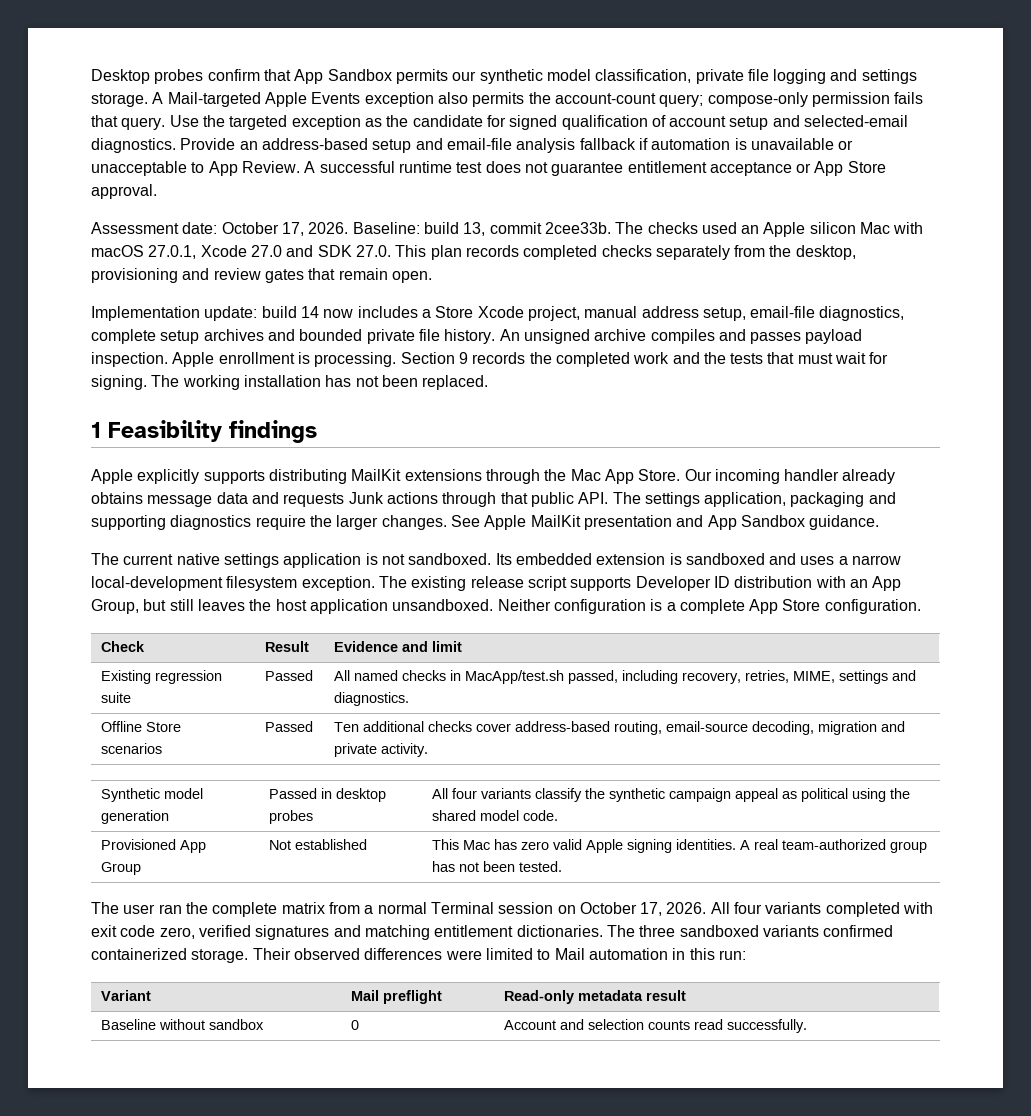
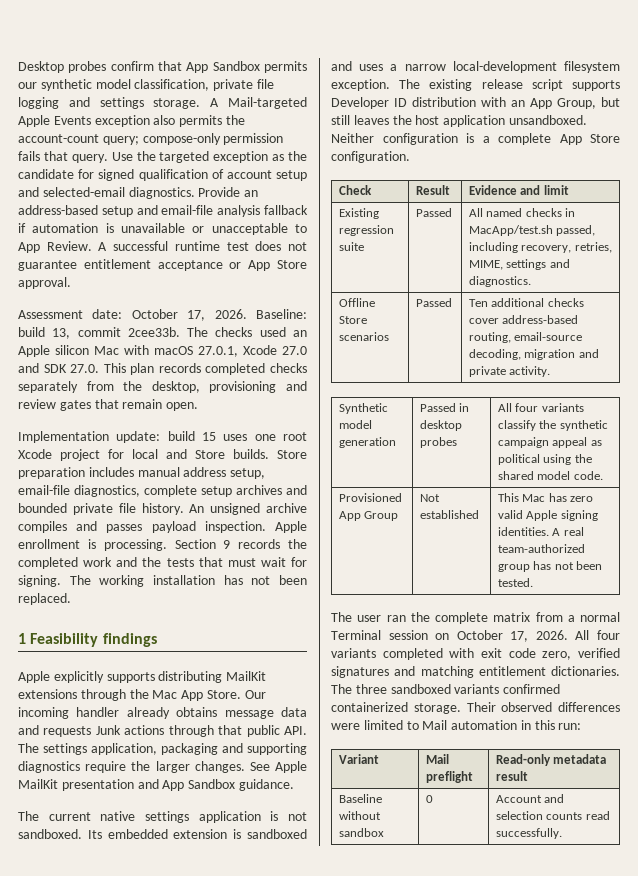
- Implementation update: build 14 now includes a Store Xcode project, manual address setup, email-file diagnostics, complete setup archives and bounded private file history.
+ Implementation update: build 15 uses one root Xcode project for local and Store builds. Store preparation includes manual address setup, email-file diagnostics, complete setup archives and bounded private file history.

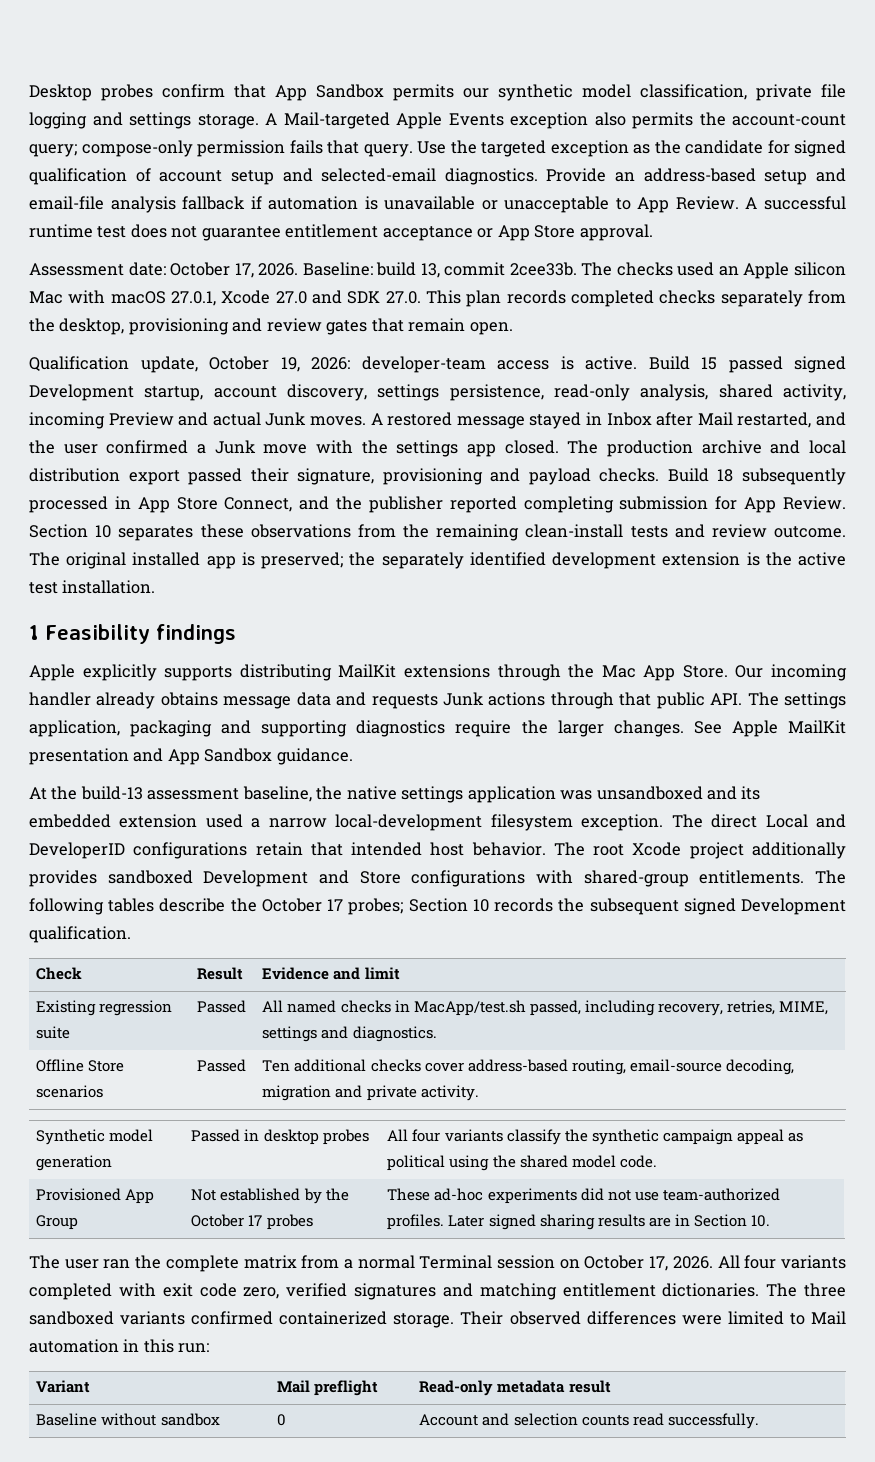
- Implementation update: build 15 uses one root Xcode project for local and Store builds. Store preparation includes manual address setup, email-file diagnostics, complete setup archives and bounded private file history. An unsigned archive compiles and passes payload inspection. Apple enrollment is processing. Section 9 records the completed work and the tests that must wait for signing. The working installation has not been replaced.
+ Qualification update, October 19, 2026: developer-team access is active. Build 15 passed signed Development startup, account discovery, settings persistence, read-only analysis, shared activity, incoming Preview and actual Junk moves. A restored message stayed in Inbox after Mail restarted, and the user confirmed a Junk move with the settings app closed. The production archive and local distribution export passed their signature, provisioning and payload checks. Build 18 subsequently processed in App Store Connect, and the publisher reported completing submission for App Review. Section 10 separates these observations from the remaining clean-install tests and review outcome. The original installed app is preserved; the separately identified development extension is the active test installation.
- The current native settings application is not sandboxed. Its embedded extension is sandboxed and uses a narrow local-development filesystem exception.
+ At the build-13 assessment baseline, the native settings application was unsandboxed and its embedded extension used a narrow local-development filesystem exception.
- The existing release script supports Developer ID distribution with an App Group, but still leaves the host application unsandboxed. Neither configuration is a complete App Store configuration.
+ The direct Local and DeveloperID configurations retain that intended host behavior. The root Xcode project additionally provides sandboxed Development and Store configurations with shared-group entitlements. The following tables describe the October 17 probes; Section 10 records the subsequent signed Development qualification.
- Provisioned App Group | Not established | This Mac has zero valid Apple signing identities. A real team-authorized group has not been tested.
+ Provisioned App Group | Not established by the October 17 probes | These ad-hoc experiments did not use team-authorized profiles. Later signed sharing results are in Section 10.

